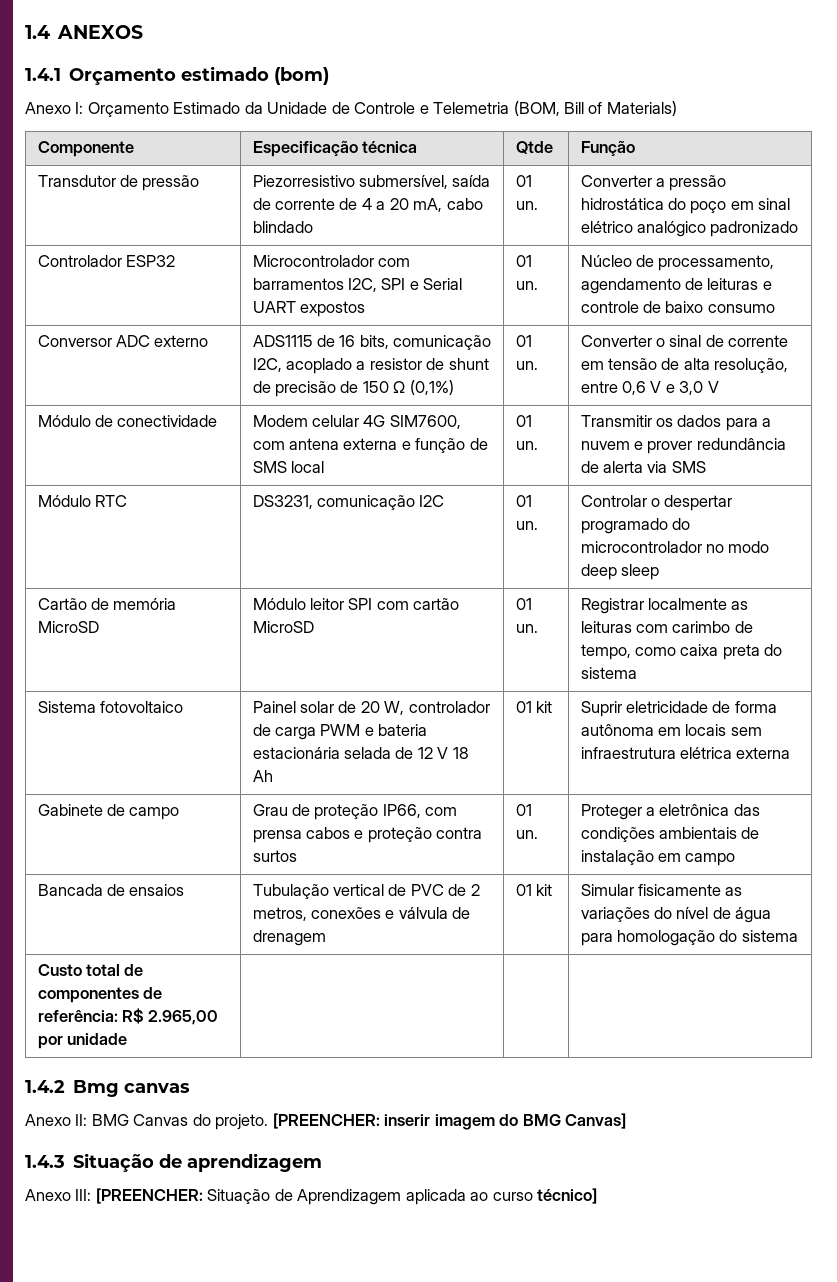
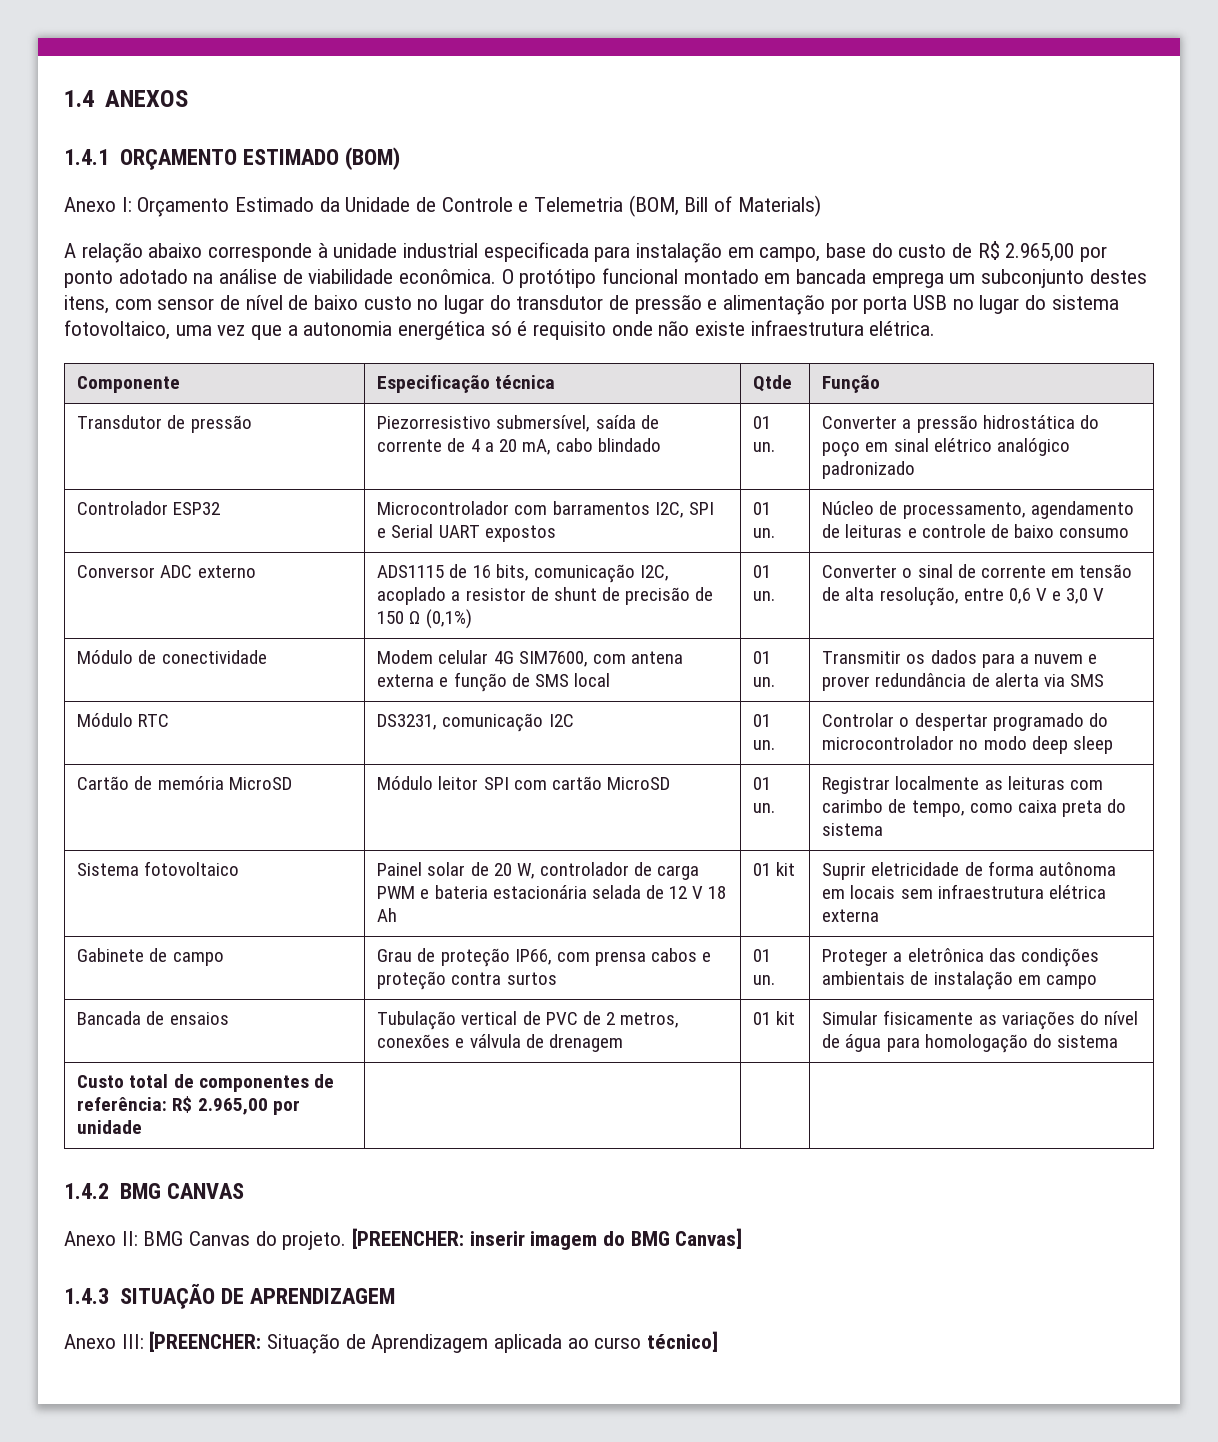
- 1.4.1 Orçamento estimado (bom)
+ 1.4.1 ORÇAMENTO ESTIMADO (BOM)
+ A relação abaixo corresponde à unidade industrial especificada para instalação em campo, base do custo de R$ 2.965,00 por ponto adotado na análise de viabilidade econômica. O protótipo funcional montado em bancada emprega um subconjunto destes itens, com sensor de nível de baixo custo no lugar do transdutor de pressão e alimentação por porta USB no lugar do sistema fotovoltaico, uma vez que a autonomia energética só é requisito onde não existe infraestrutura elétrica.
- 1.4.2 Bmg canvas
+ 1.4.2 BMG CANVAS
- 1.4.3 Situação de aprendizagem
+ 1.4.3 SITUAÇÃO DE APRENDIZAGEM

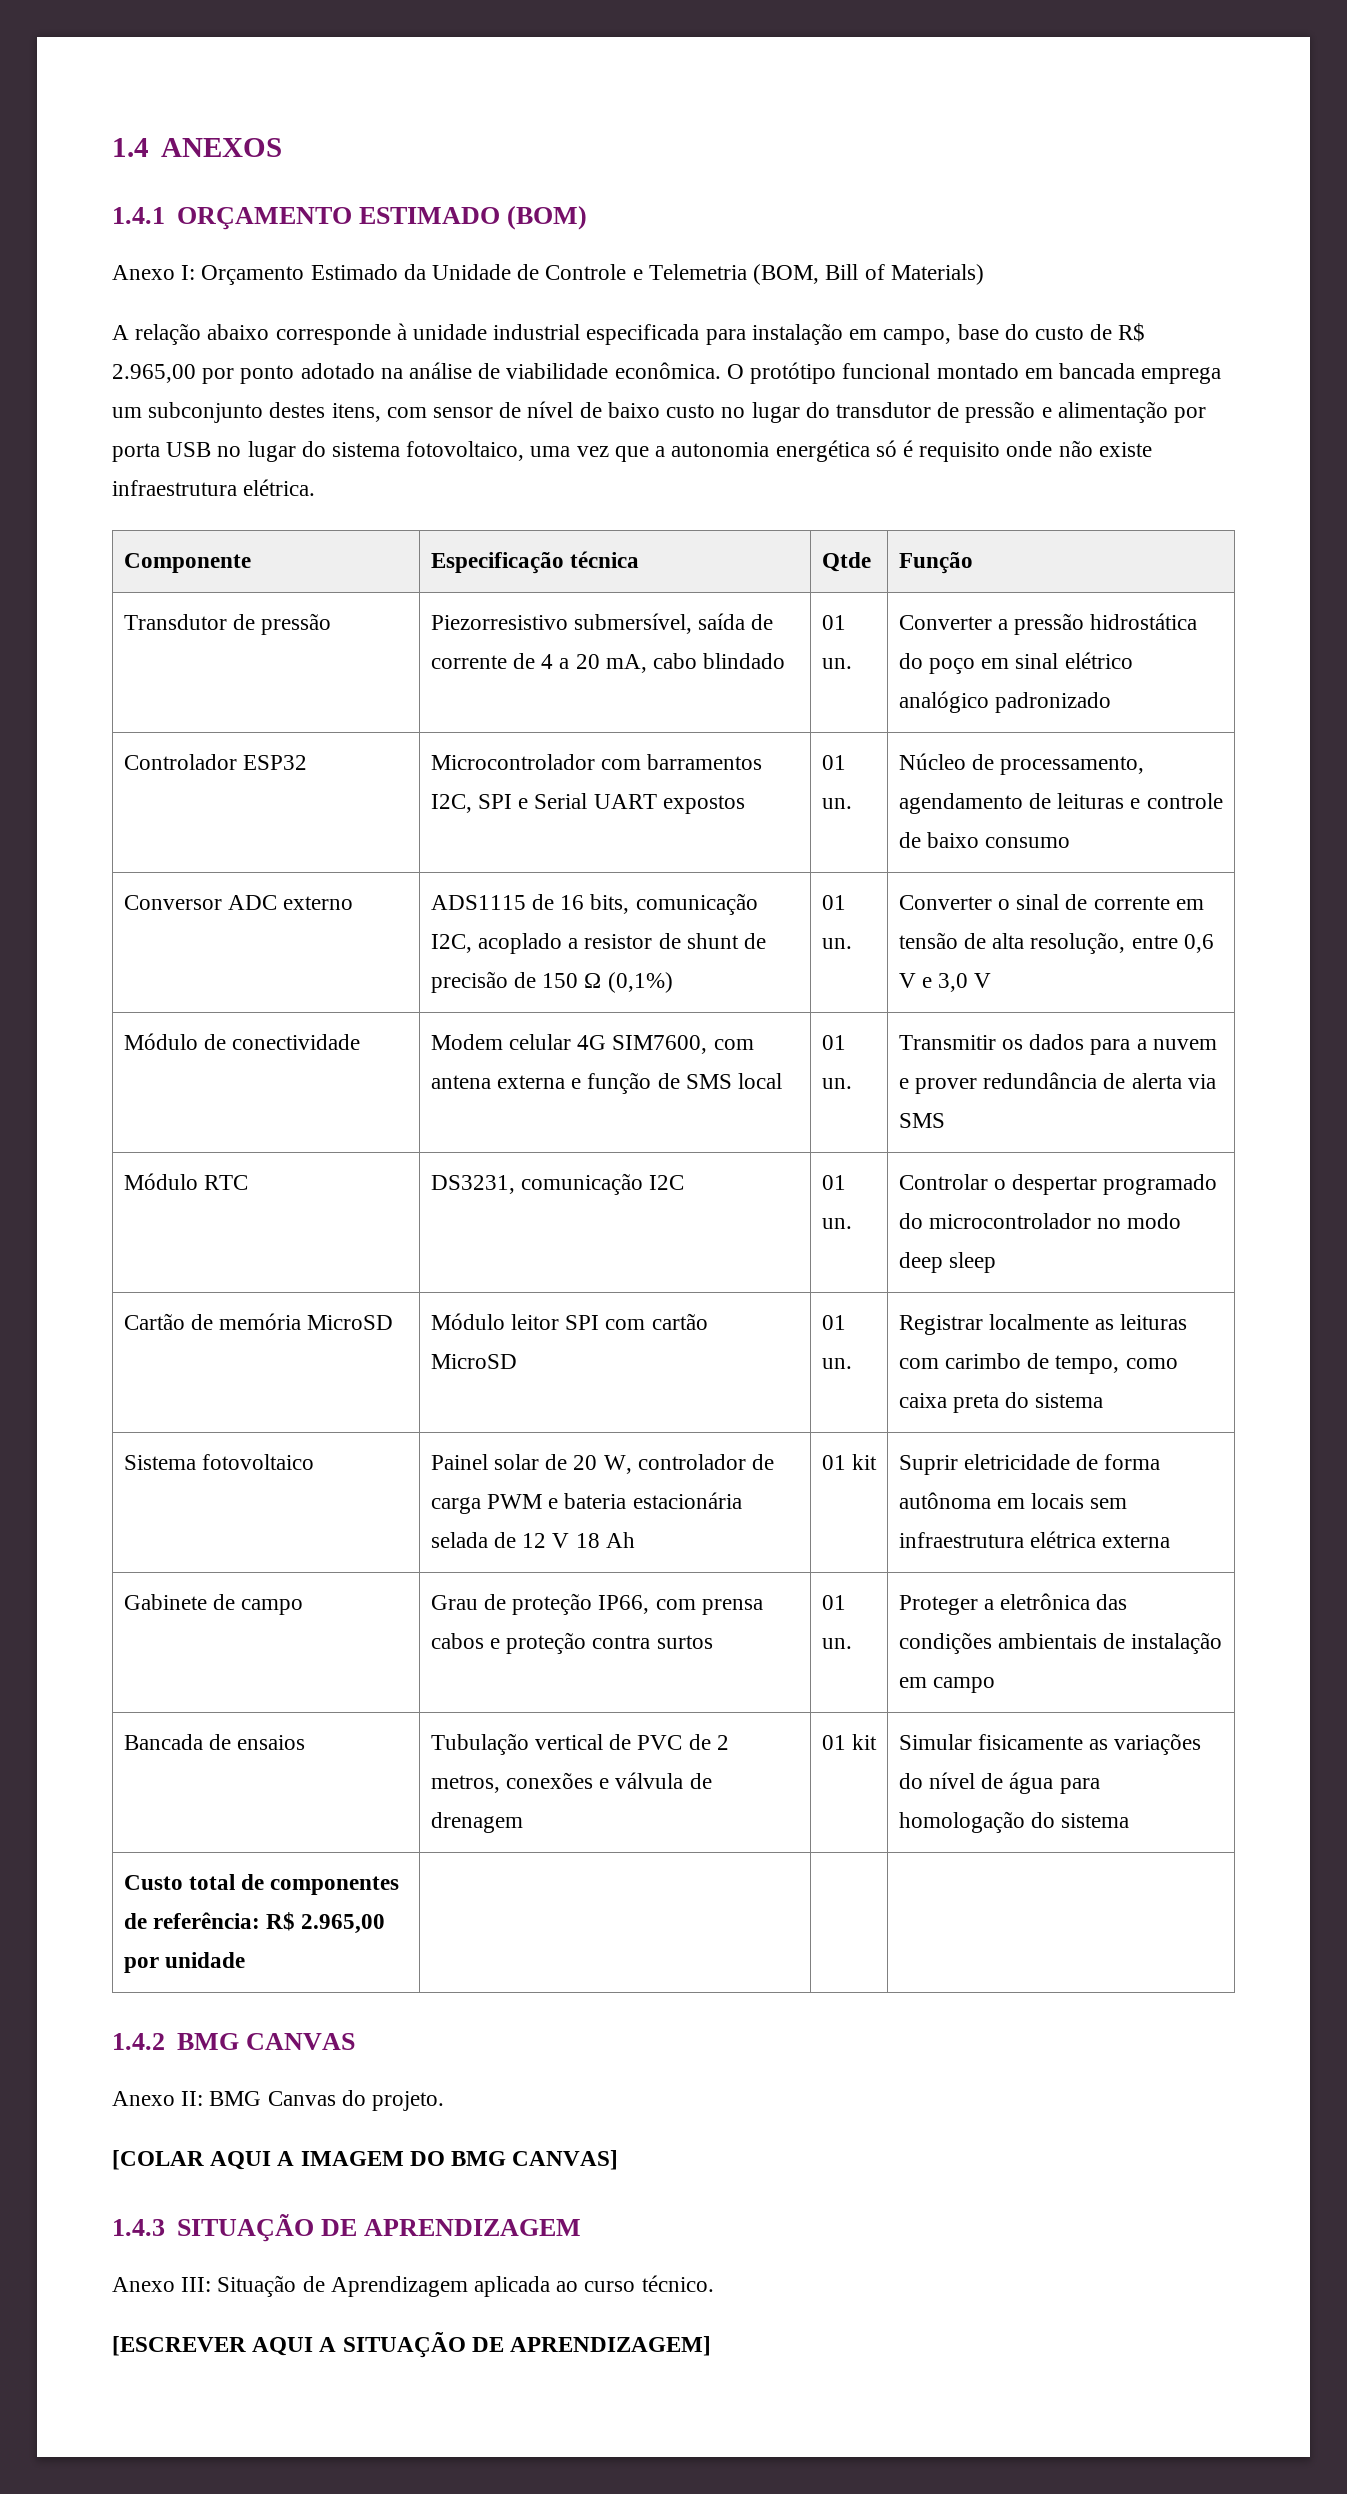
- Anexo II: BMG Canvas do projeto. [PREENCHER: inserir imagem do BMG Canvas]
+ Anexo II: BMG Canvas do projeto.
+ [COLAR AQUI A IMAGEM DO BMG CANVAS]
- Anexo III: [PREENCHER: Situação de Aprendizagem aplicada ao curso técnico]
+ Anexo III: Situação de Aprendizagem aplicada ao curso técnico.
+ [ESCREVER AQUI A SITUAÇÃO DE APRENDIZAGEM]

